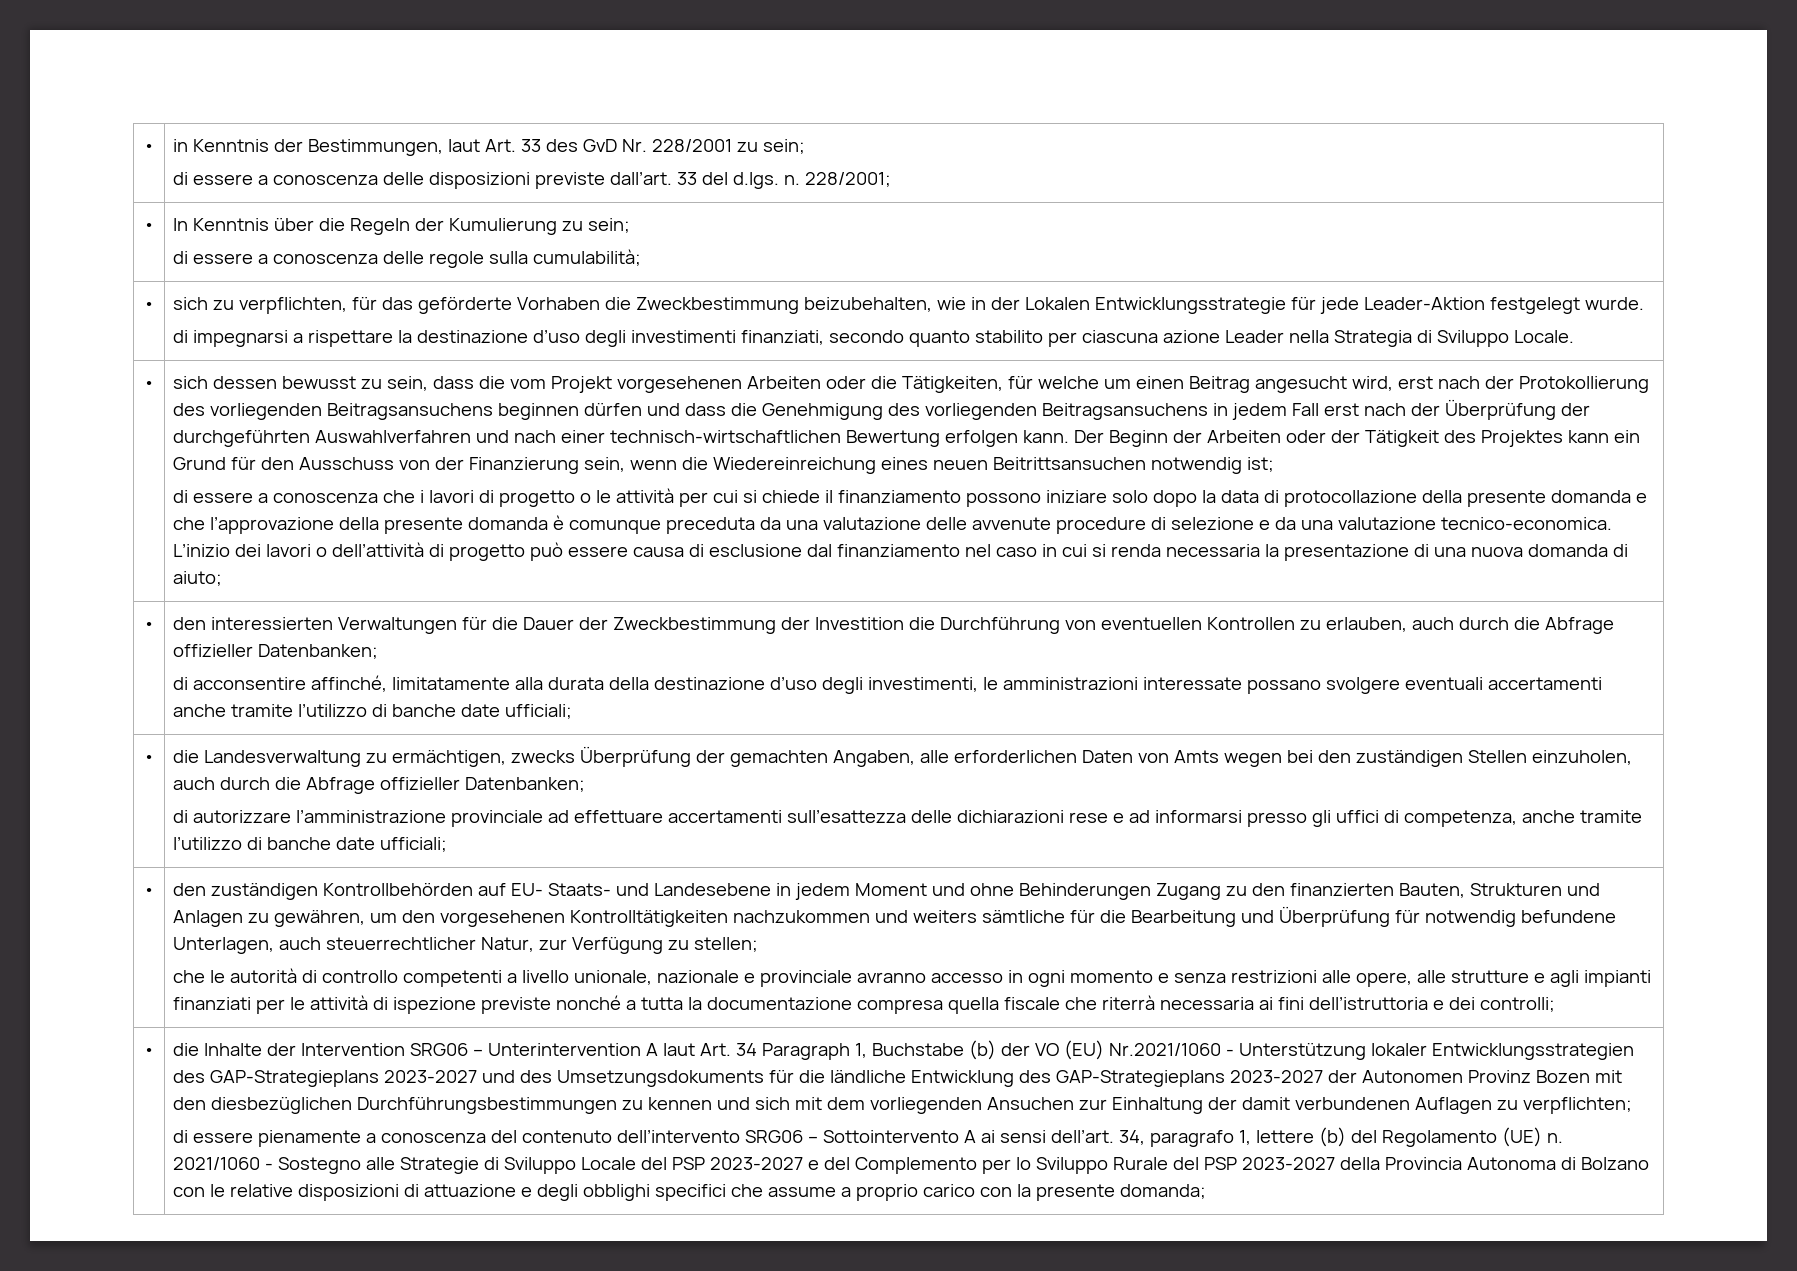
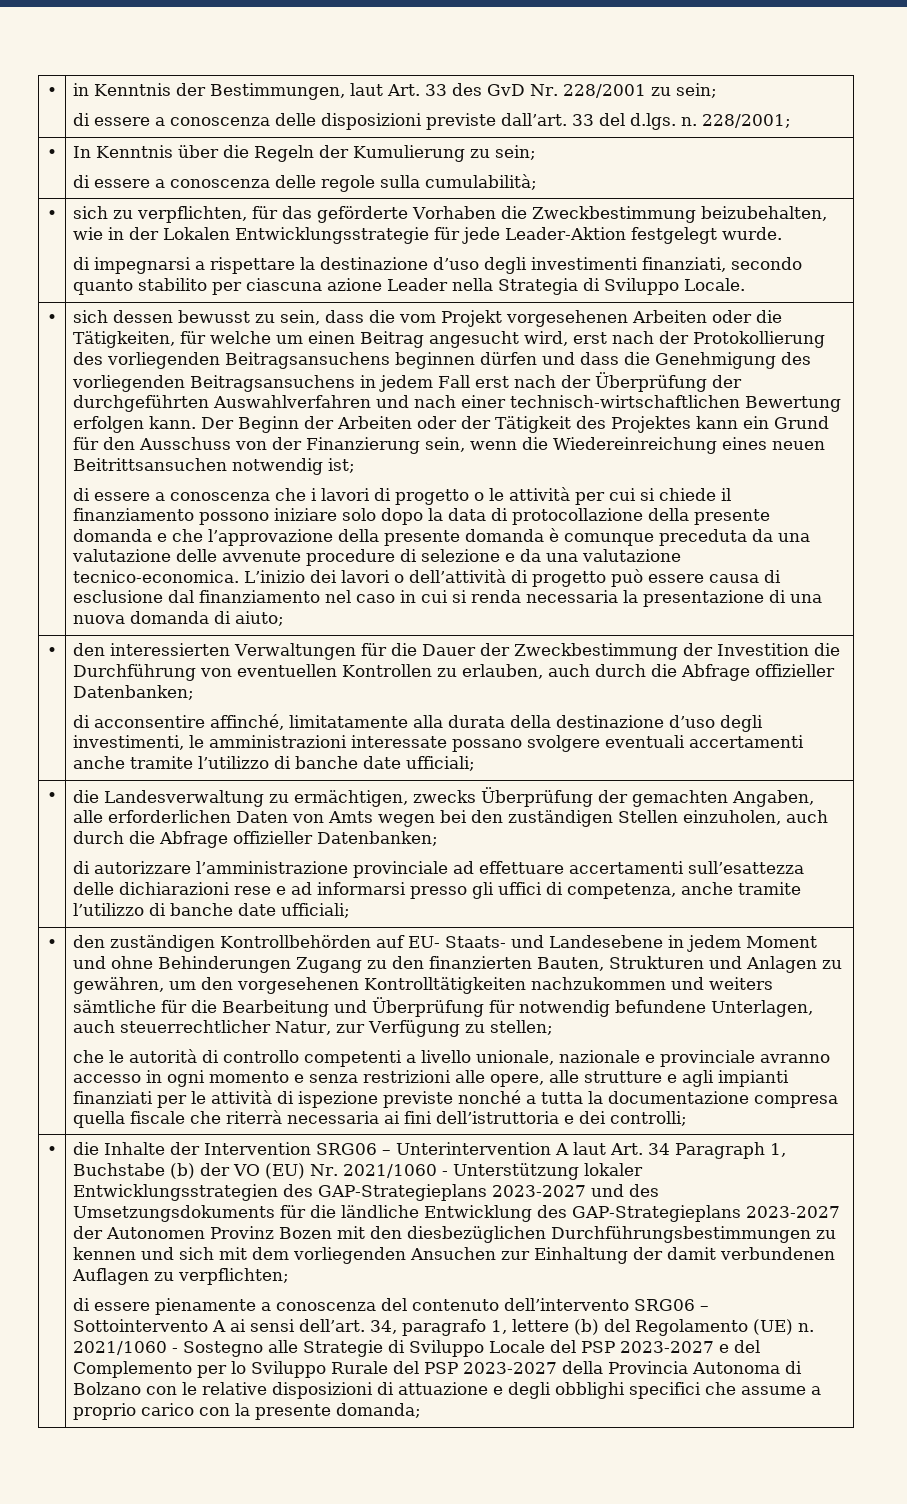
- die Inhalte der Intervention SRG06 – Unterintervention A laut Art. 34 Paragraph 1, Buchstabe (b) der VO (EU) Nr.2021/1060 - Unterstützung lokaler Entwicklungsstrategien des GAP-Strategieplans 2023-2027 und des Umsetzungsdokuments für die ländliche Entwicklung des GAP-Strategieplans 2023-2027 der Autonomen Provinz Bozen mit den diesbezüglichen Durchführungsbestimmungen zu kennen und sich mit dem vorliegenden Ansuchen zur Einhaltung der damit verbundenen Auflagen zu verpflichten;
+ die Inhalte der Intervention SRG06 – Unterintervention A laut Art. 34 Paragraph 1, Buchstabe (b) der VO (EU) Nr. 2021/1060 - Unterstützung lokaler Entwicklungsstrategien des GAP-Strategieplans 2023-2027 und des Umsetzungsdokuments für die ländliche Entwicklung des GAP-Strategieplans 2023-2027 der Autonomen Provinz Bozen mit den diesbezüglichen Durchführungsbestimmungen zu kennen und sich mit dem vorliegenden Ansuchen zur Einhaltung der damit verbundenen Auflagen zu verpflichten;

